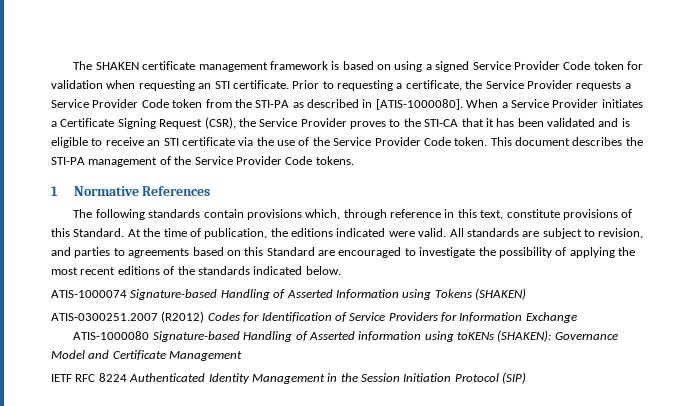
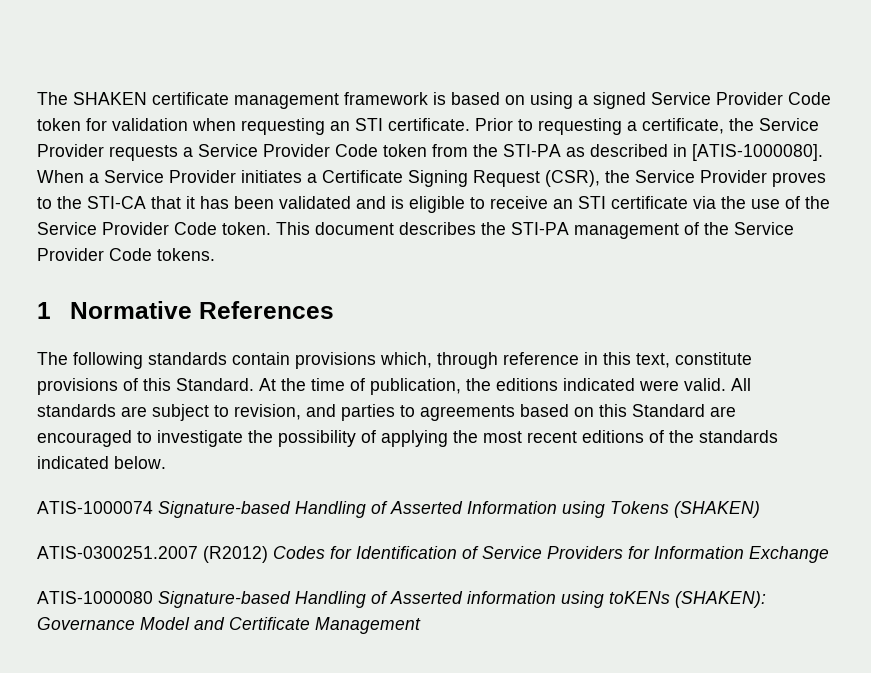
- IETF RFC 8224 Authenticated Identity Management in the Session Initiation Protocol (SIP)

